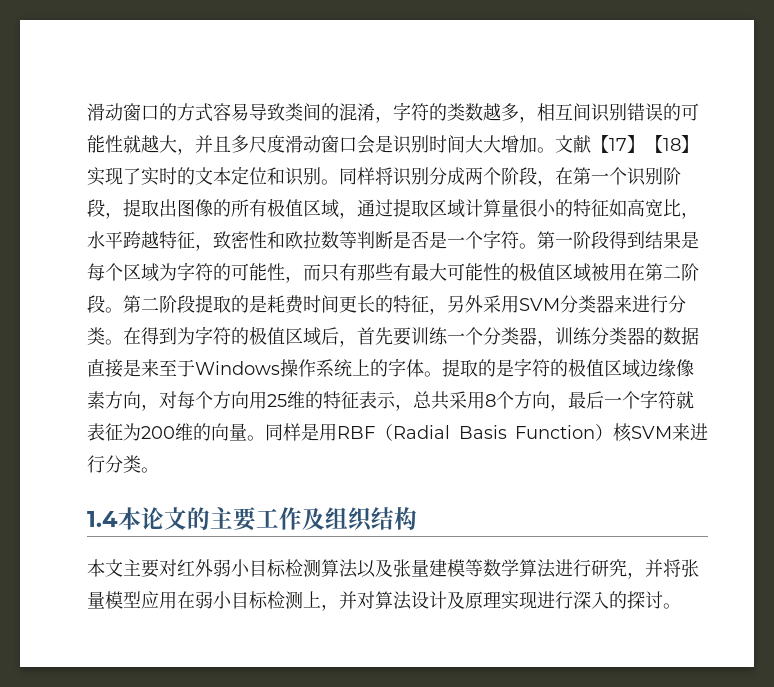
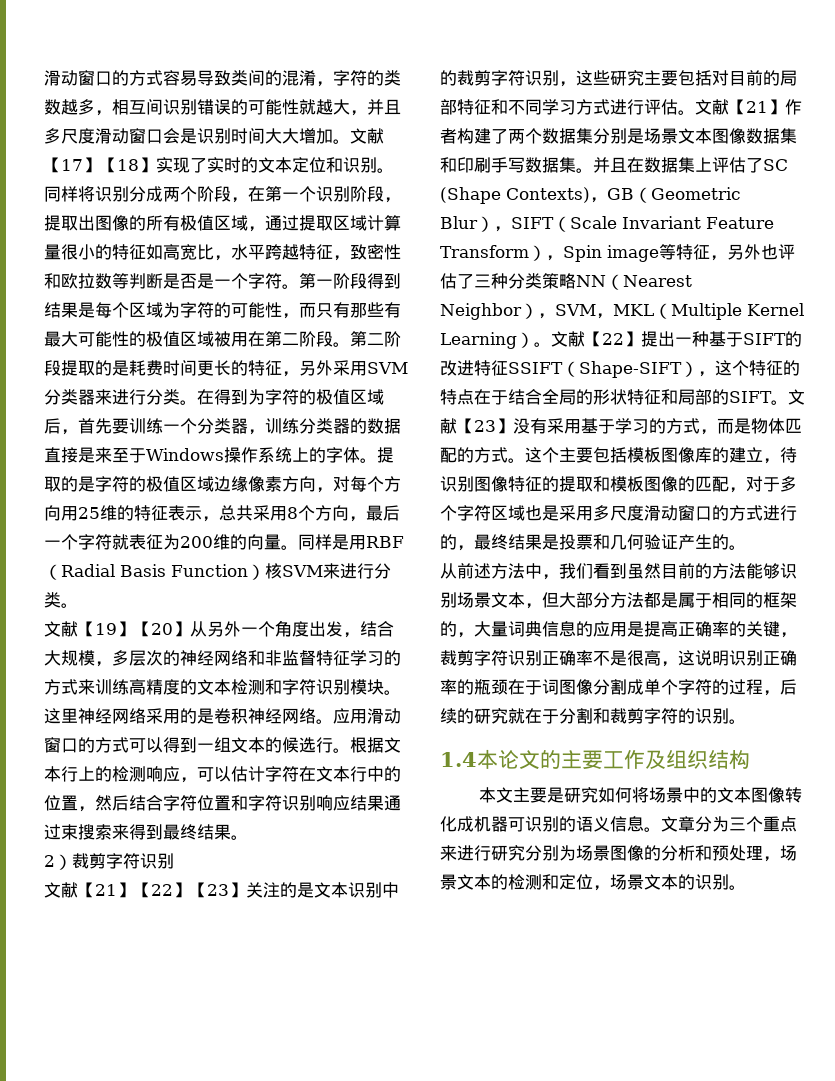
+ 文献【19】【20】从另外一个角度出发，结合大规模，多层次的神经网络和非监督特征学习的方式来训练高精度的文本检测和字符识别模块。这里神经网络采用的是卷积神经网络。应用滑动窗口的方式可以得到一组文本的候选行。根据文本行上的检测响应，可以估计字符在文本行中的位置，然后结合字符位置和字符识别响应结果通过束搜索来得到最终结果。
+ 2）裁剪字符识别
+ 文献【21】【22】【23】关注的是文本识别中的裁剪字符识别，这些研究主要包括对目前的局部特征和不同学习方式进行评估。文献【21】作者构建了两个数据集分别是场景文本图像数据集和印刷手写数据集。并且在数据集上评估了SC (Shape Contexts)，GB（Geometric Blur），SIFT（Scale Invariant Feature Transform），Spin image等特征，另外也评估了三种分类策略NN（Nearest Neighbor），SVM，MKL（Multiple Kernel Learning）。文献【22】提出一种基于SIFT的改进特征SSIFT（Shape-SIFT），这个特征的特点在于结合全局的形状特征和局部的SIFT。文献【23】没有采用基于学习的方式，而是物体匹配的方式。这个主要包括模板图像库的建立，待识别图像特征的提取和模板图像的匹配，对于多个字符区域也是采用多尺度滑动窗口的方式进行的，最终结果是投票和几何验证产生的。
+ 从前述方法中，我们看到虽然目前的方法能够识别场景文本，但大部分方法都是属于相同的框架的，大量词典信息的应用是提高正确率的关键，裁剪字符识别正确率不是很高，这说明识别正确率的瓶颈在于词图像分割成单个字符的过程，后续的研究就在于分割和裁剪字符的识别。
- 本文主要对红外弱小目标检测算法以及张量建模等数学算法进行研究，并将张量模型应用在弱小目标检测上，并对算法设计及原理实现进行深入的探讨。
+ 本文主要是研究如何将场景中的文本图像转化成机器可识别的语义信息。文章分为三个重点来进行研究分别为场景图像的分析和预处理，场景文本的检测和定位，场景文本的识别。

